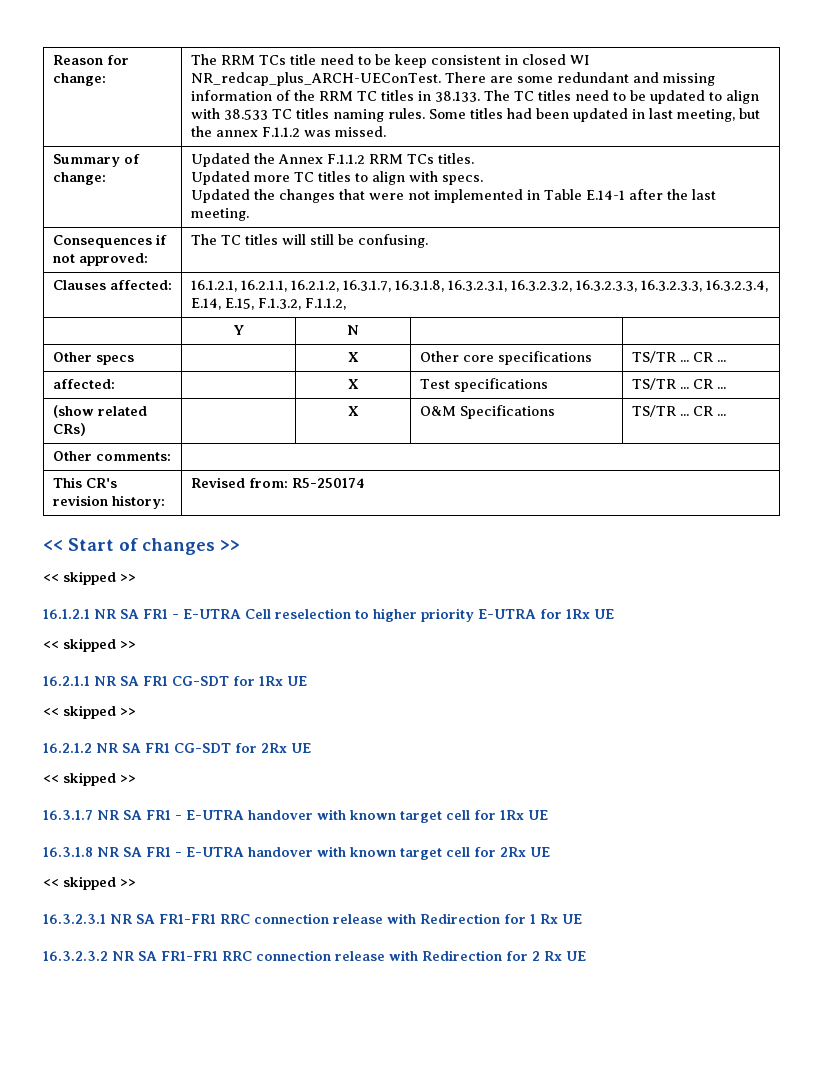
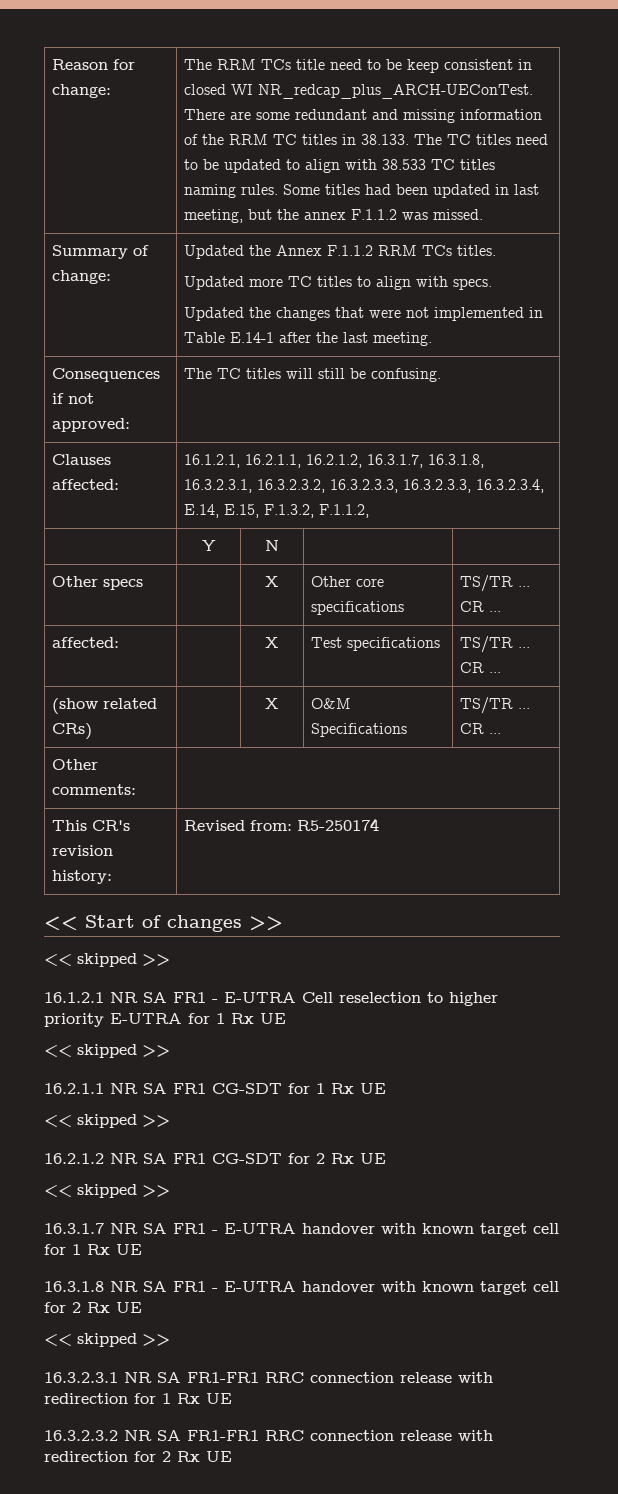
- 16.1.2.1 NR SA FR1 - E-UTRA Cell reselection to higher priority E-UTRA for 1Rx UE
+ 16.1.2.1 NR SA FR1 - E-UTRA Cell reselection to higher priority E-UTRA for 1 Rx UE
- 16.2.1.1 NR SA FR1 CG-SDT for 1Rx UE
+ 16.2.1.1 NR SA FR1 CG-SDT for 1 Rx UE
- 16.2.1.2 NR SA FR1 CG-SDT for 2Rx UE
+ 16.2.1.2 NR SA FR1 CG-SDT for 2 Rx UE
- 16.3.1.7 NR SA FR1 - E-UTRA handover with known target cell for 1Rx UE
+ 16.3.1.7 NR SA FR1 - E-UTRA handover with known target cell for 1 Rx UE
- 16.3.1.8 NR SA FR1 - E-UTRA handover with known target cell for 2Rx UE
+ 16.3.1.8 NR SA FR1 - E-UTRA handover with known target cell for 2 Rx UE
- 16.3.2.3.1 NR SA FR1-FR1 RRC connection release with Redirection for 1 Rx UE
+ 16.3.2.3.1 NR SA FR1-FR1 RRC connection release with redirection for 1 Rx UE
- 16.3.2.3.2 NR SA FR1-FR1 RRC connection release with Redirection for 2 Rx UE
+ 16.3.2.3.2 NR SA FR1-FR1 RRC connection release with redirection for 2 Rx UE

